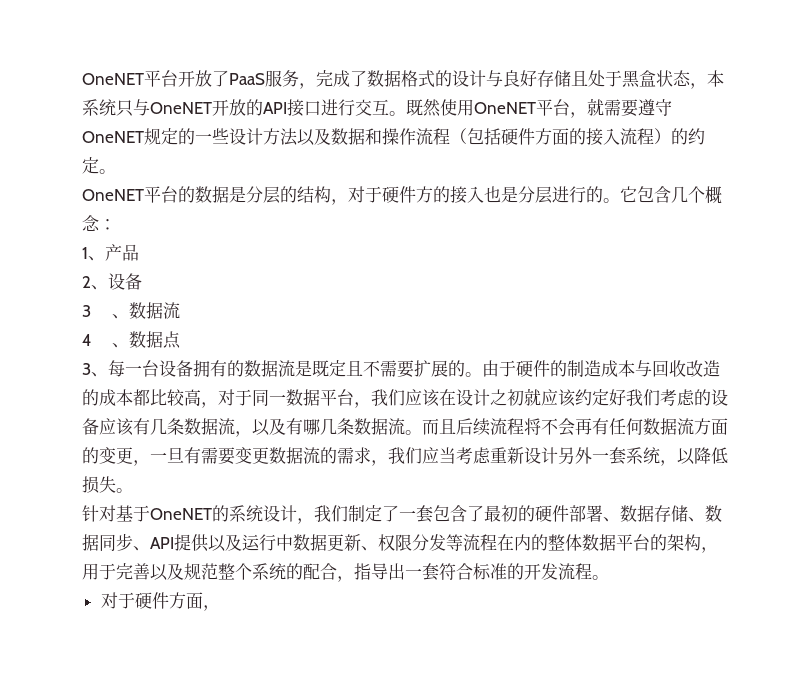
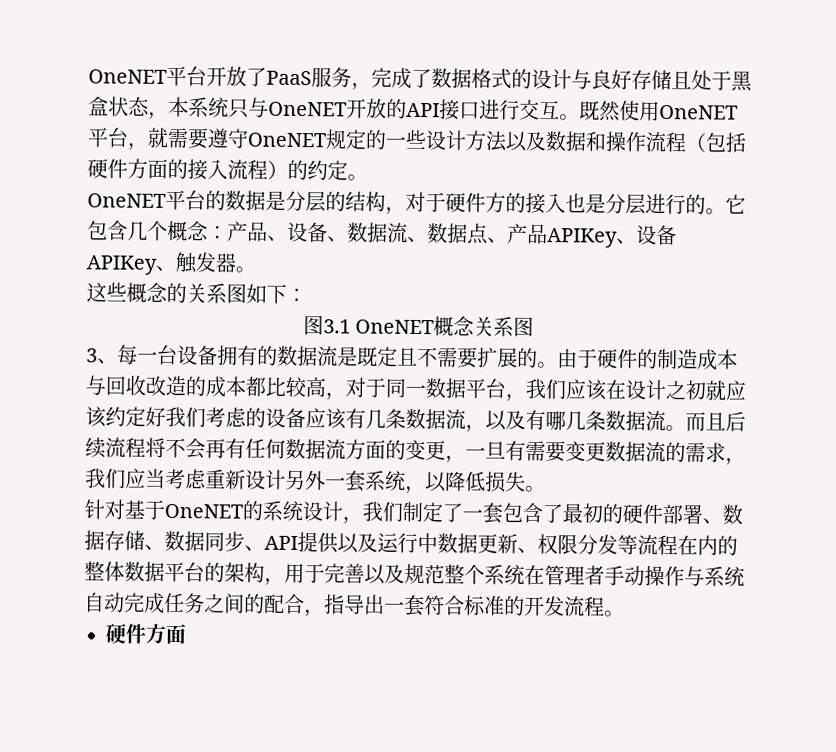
- 它包含几个概念：
- 1、产品
- 2、设备
- 3、数据流
- 4、数据点
+ 它包含几个概念：产品、设备、数据流、数据点、产品APIKey、设备APIKey、触发器。
+ 这些概念的关系图如下：
+ 图3.1 OneNET概念关系图
- 针对基于OneNET的系统设计，我们制定了一套包含了最初的硬件部署、数据存储、数据同步、API提供以及运行中数据更新、权限分发等流程在内的整体数据平台的架构，用于完善以及规范整个系统的配合，指导出一套符合标准的开发流程。
- 对于硬件方面，
+ 针对基于OneNET的系统设计，我们制定了一套包含了最初的硬件部署、数据存储、数据同步、API提供以及运行中数据更新、权限分发等流程在内的整体数据平台的架构，用于完善以及规范整个系统在管理者手动操作与系统自动完成任务之间的配合，指导出一套符合标准的开发流程。
+ 硬件方面

